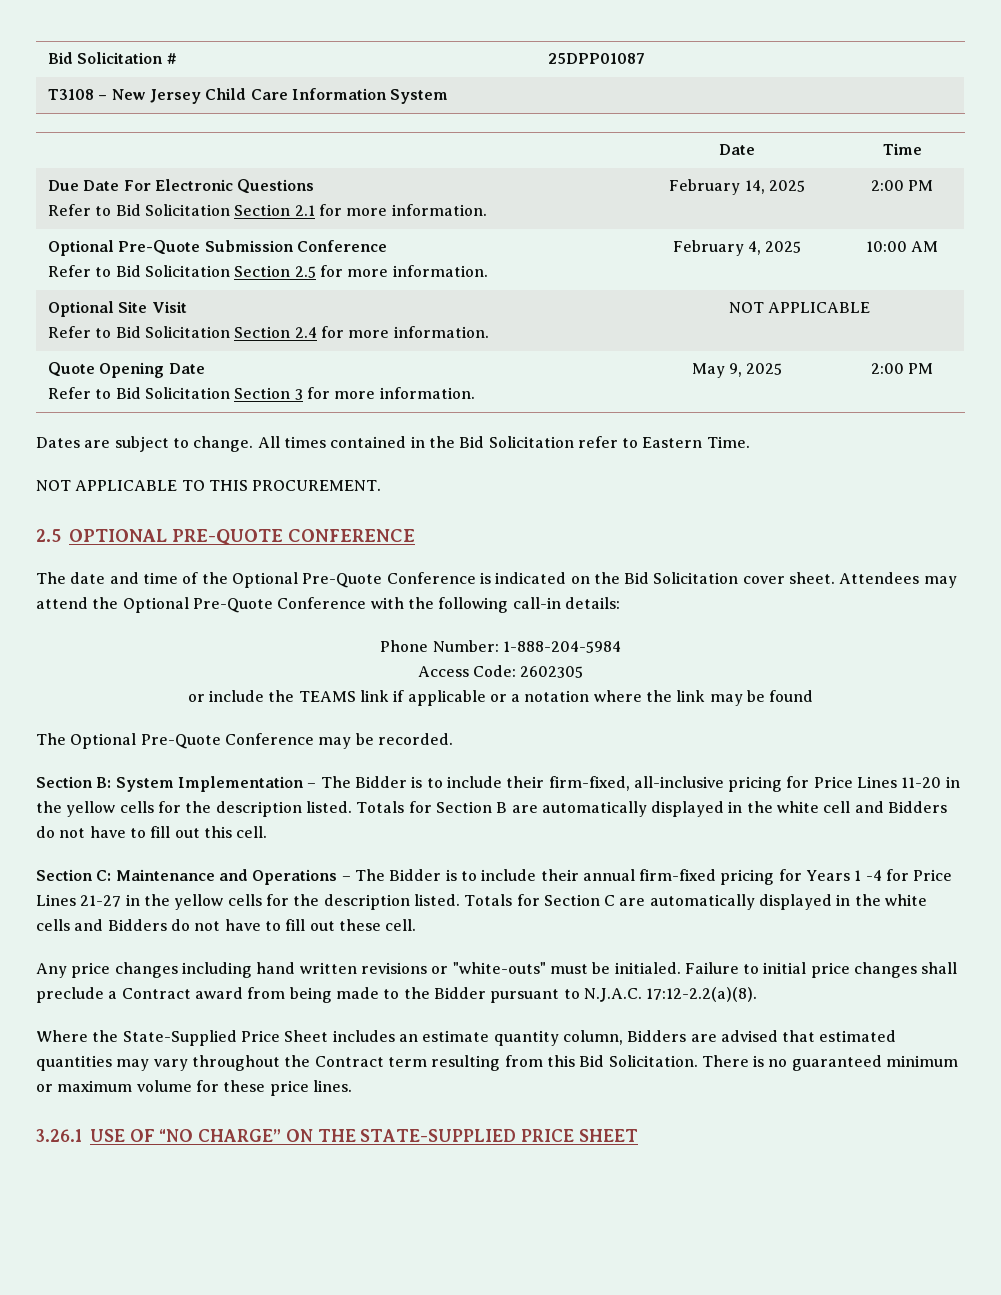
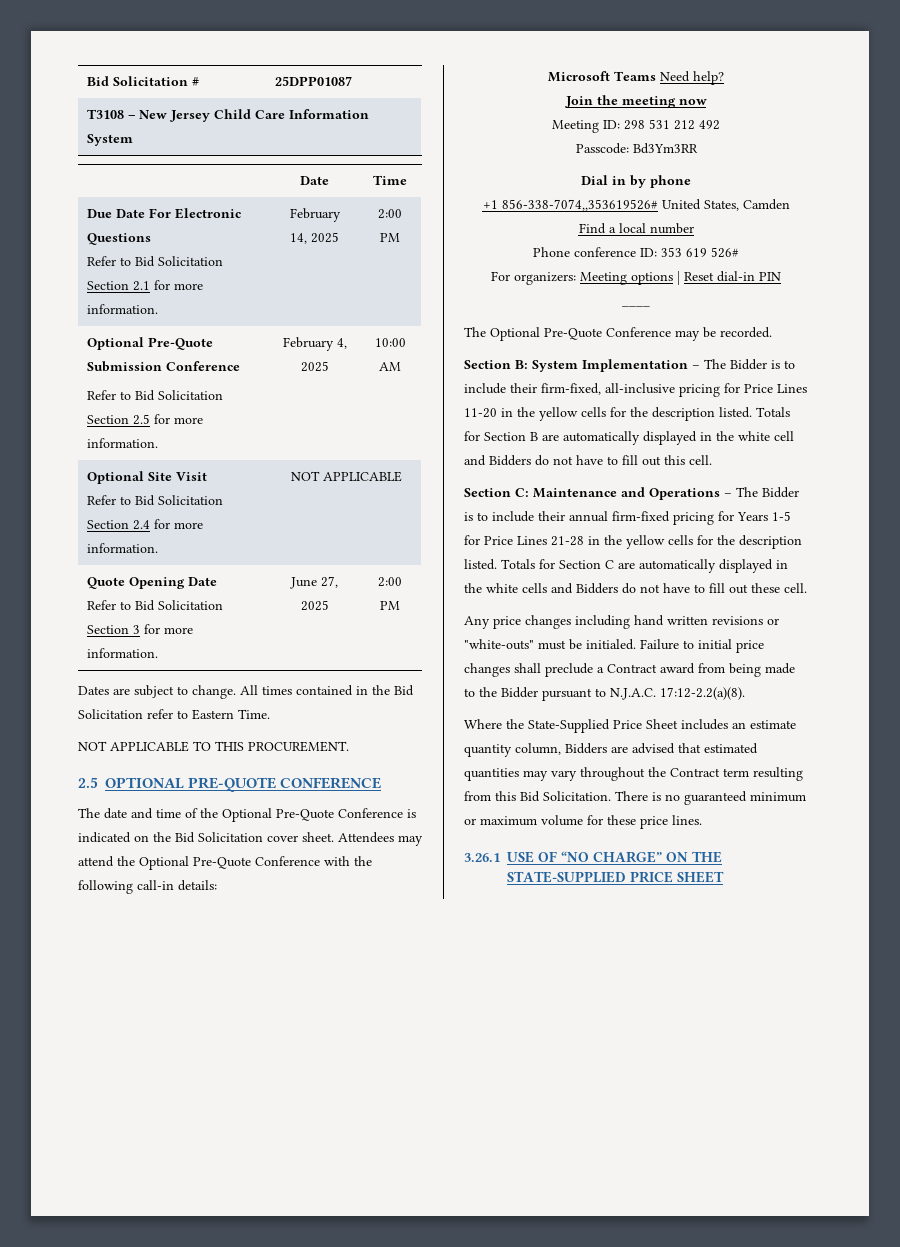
  Quote Opening Date
- Refer to Bid Solicitation Section 3 for more information. | May 9, 2025 | 2:00 PM
+ Refer to Bid Solicitation Section 3 for more information. | June 27, 2025 | 2:00 PM
- Phone Number: 1-888-204-5984
- Access Code: 2602305
- or include the TEAMS link if applicable or a notation where the link may be found
+ Microsoft Teams Need help?
+ Join the meeting now
+ Meeting ID: 298 531 212 492
+ Passcode: Bd3Ym3RR
+ Dial in by phone
+ +1 856-338-7074,,353619526# United States, Camden
+ Find a local number
+ Phone conference ID: 353 619 526#
+ For organizers: Meeting options | Reset dial-in PIN
+ ____
- Section C: Maintenance and Operations – The Bidder is to include their annual firm-fixed pricing for Years 1 -4 for Price Lines 21-27 in the yellow cells for the description listed.
+ Section C: Maintenance and Operations – The Bidder is to include their annual firm-fixed pricing for Years 1-5 for Price Lines 21-28 in the yellow cells for the description listed.

